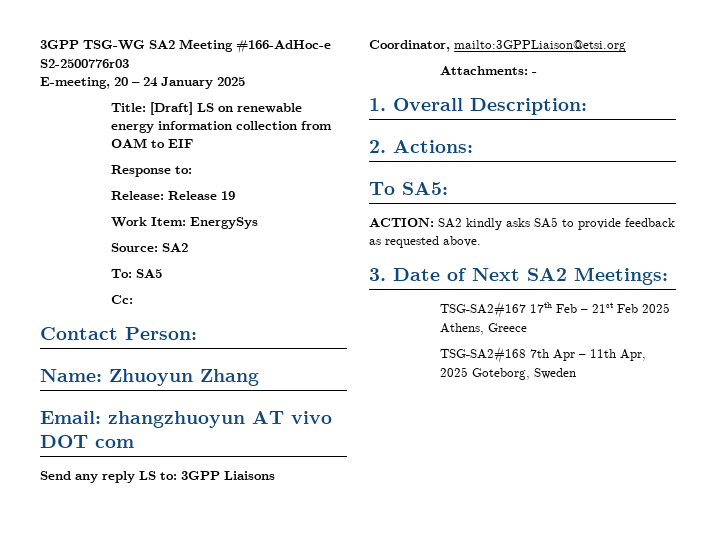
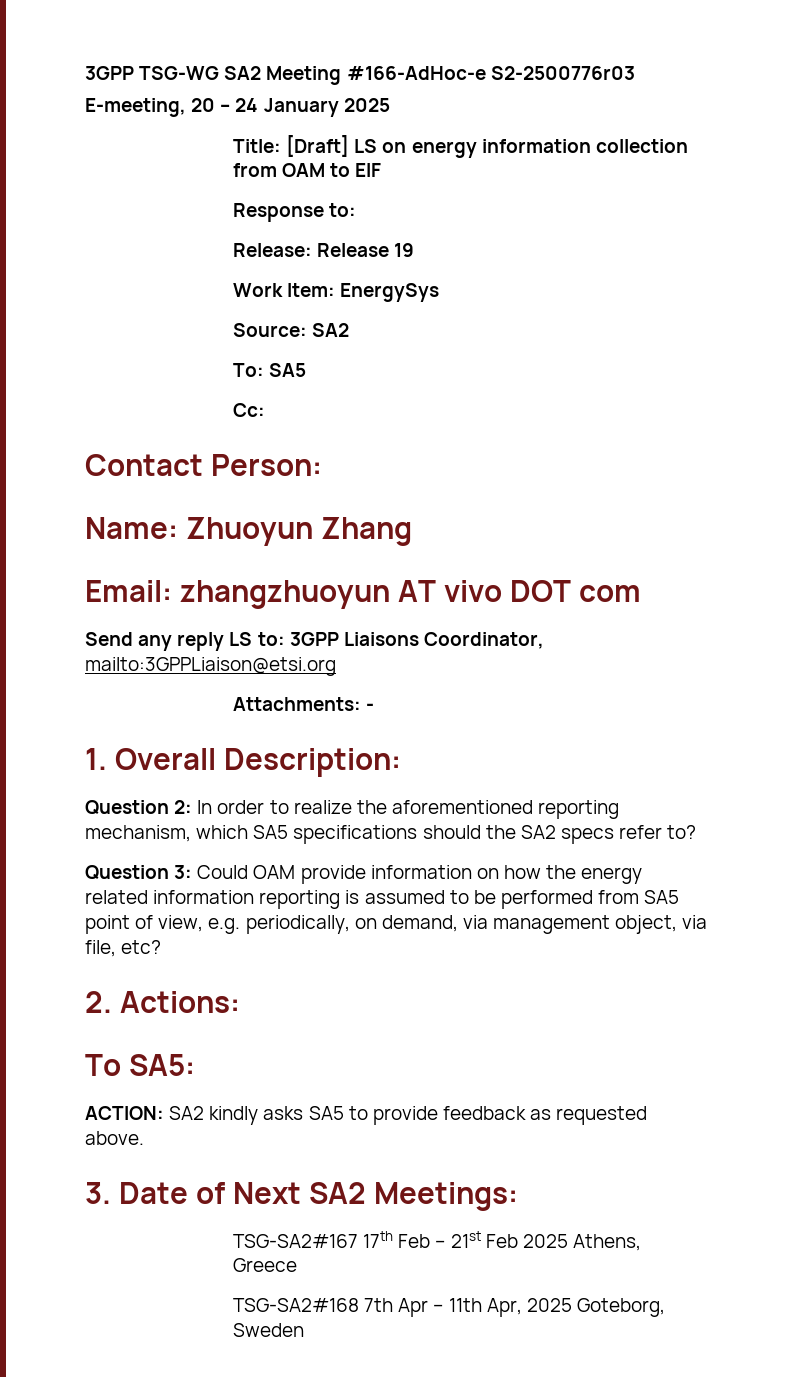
- Title: [Draft] LS on renewable energy information collection from OAM to EIF
+ Title: [Draft] LS on energy information collection from OAM to EIF
+ Question 2: In order to realize the aforementioned reporting mechanism, which SA5 specifications should the SA2 specs refer to?
+ Question 3: Could OAM provide information on how the energy related information reporting is assumed to be performed from SA5 point of view, e.g. periodically, on demand, via management object, via file, etc?

